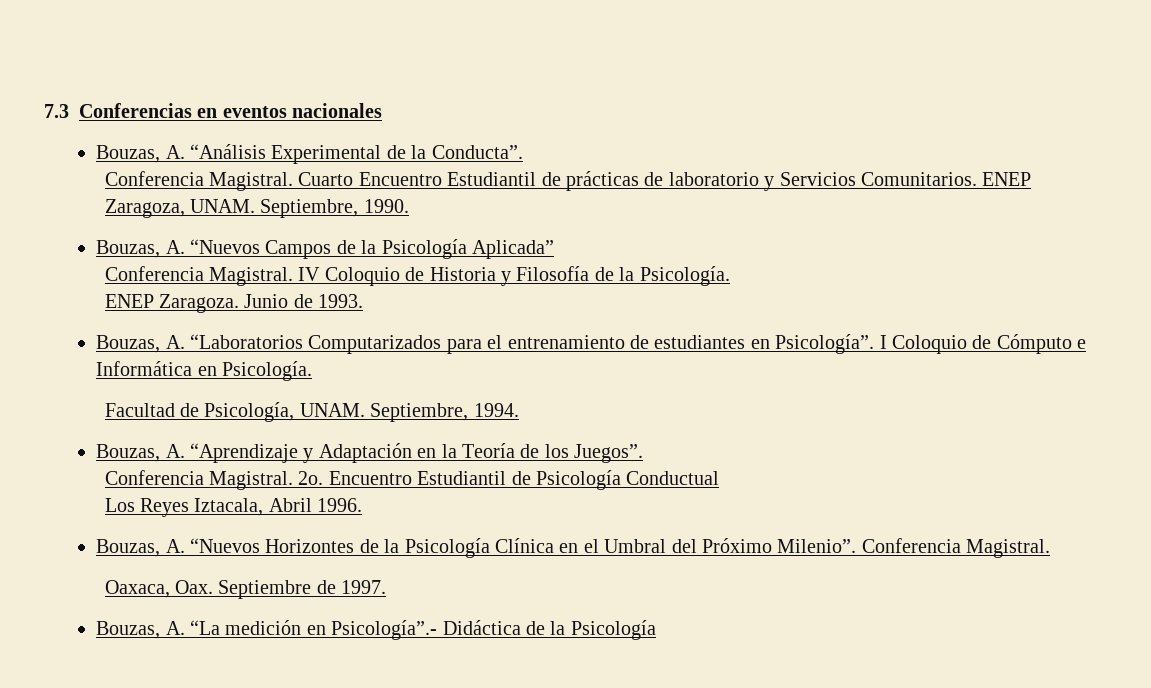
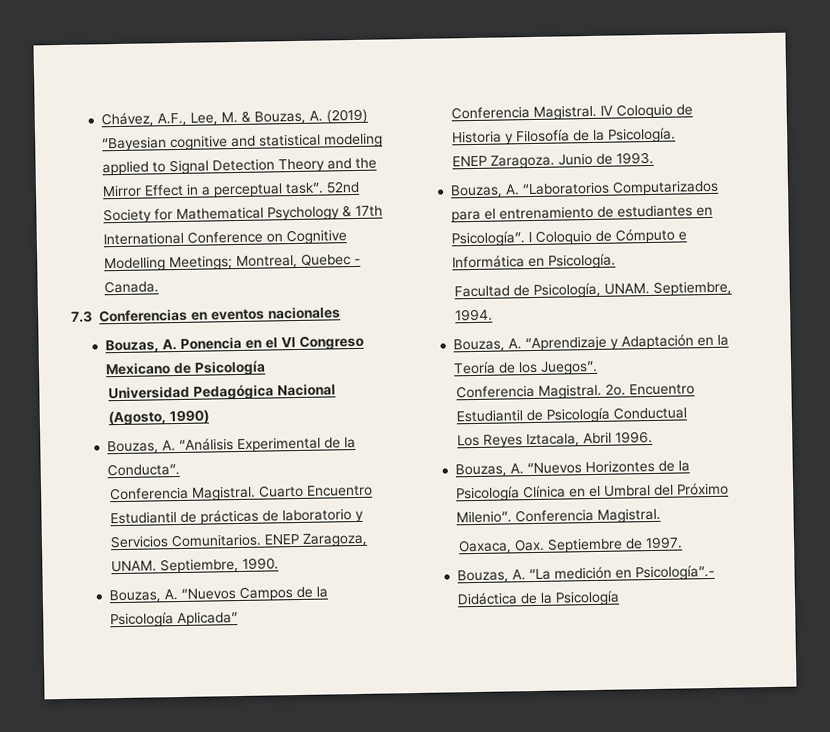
+ Chávez, A.F., Lee, M. & Bouzas, A. (2019) “Bayesian cognitive and statistical modeling applied to Signal Detection Theory and the Mirror Effect in a perceptual task”. 52nd Society for Mathematical Psychology & 17th International Conference on Cognitive Modelling Meetings; Montreal, Quebec - Canada.
+ Bouzas, A. Ponencia en el VI Congreso Mexicano de Psicología
+ Universidad Pedagógica Nacional (Agosto, 1990)

